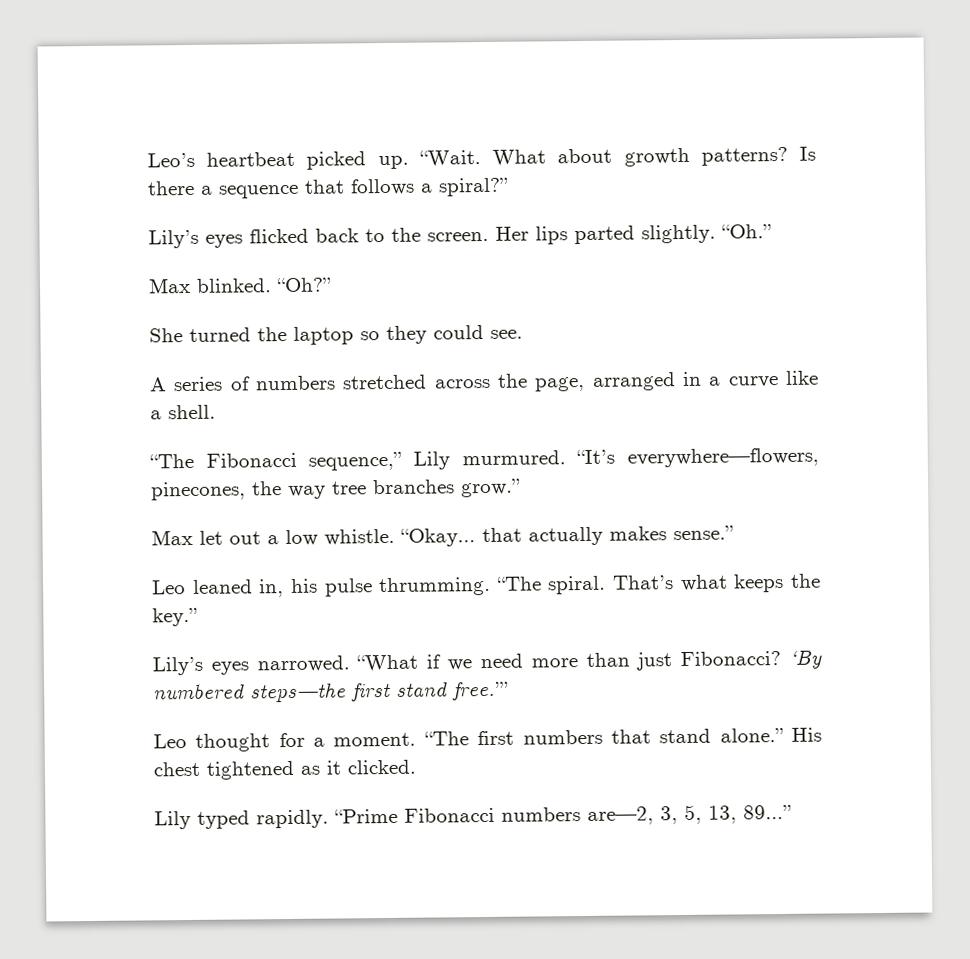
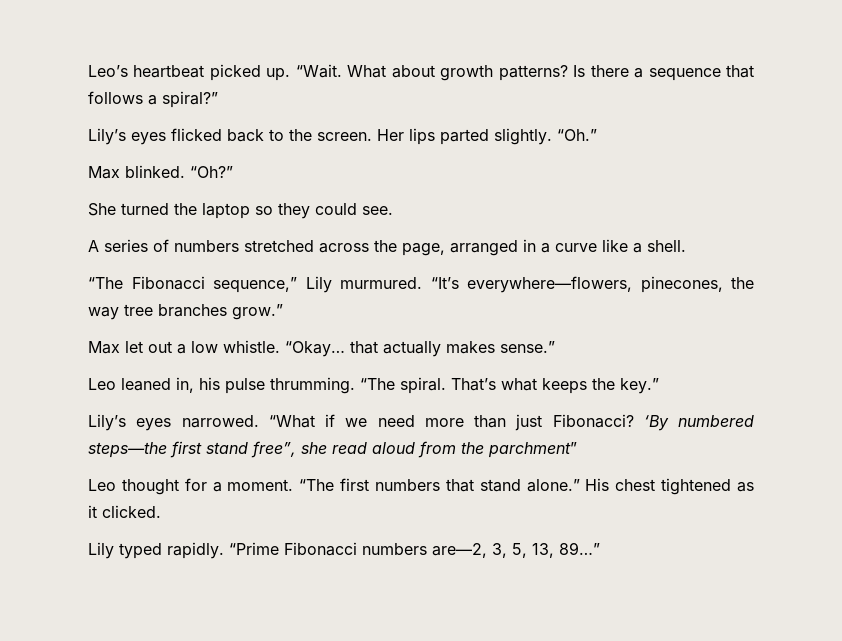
- ‘By numbered steps—the first stand free.’”
+ ‘By numbered steps—the first stand free”, she read aloud from the parchment”

